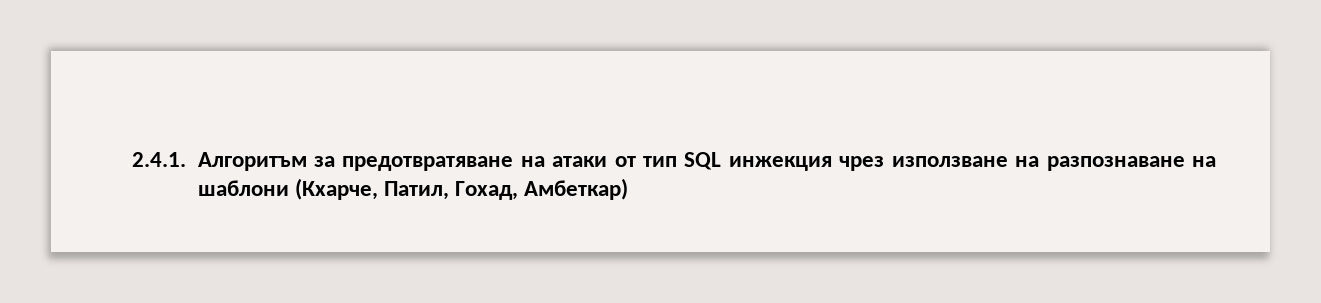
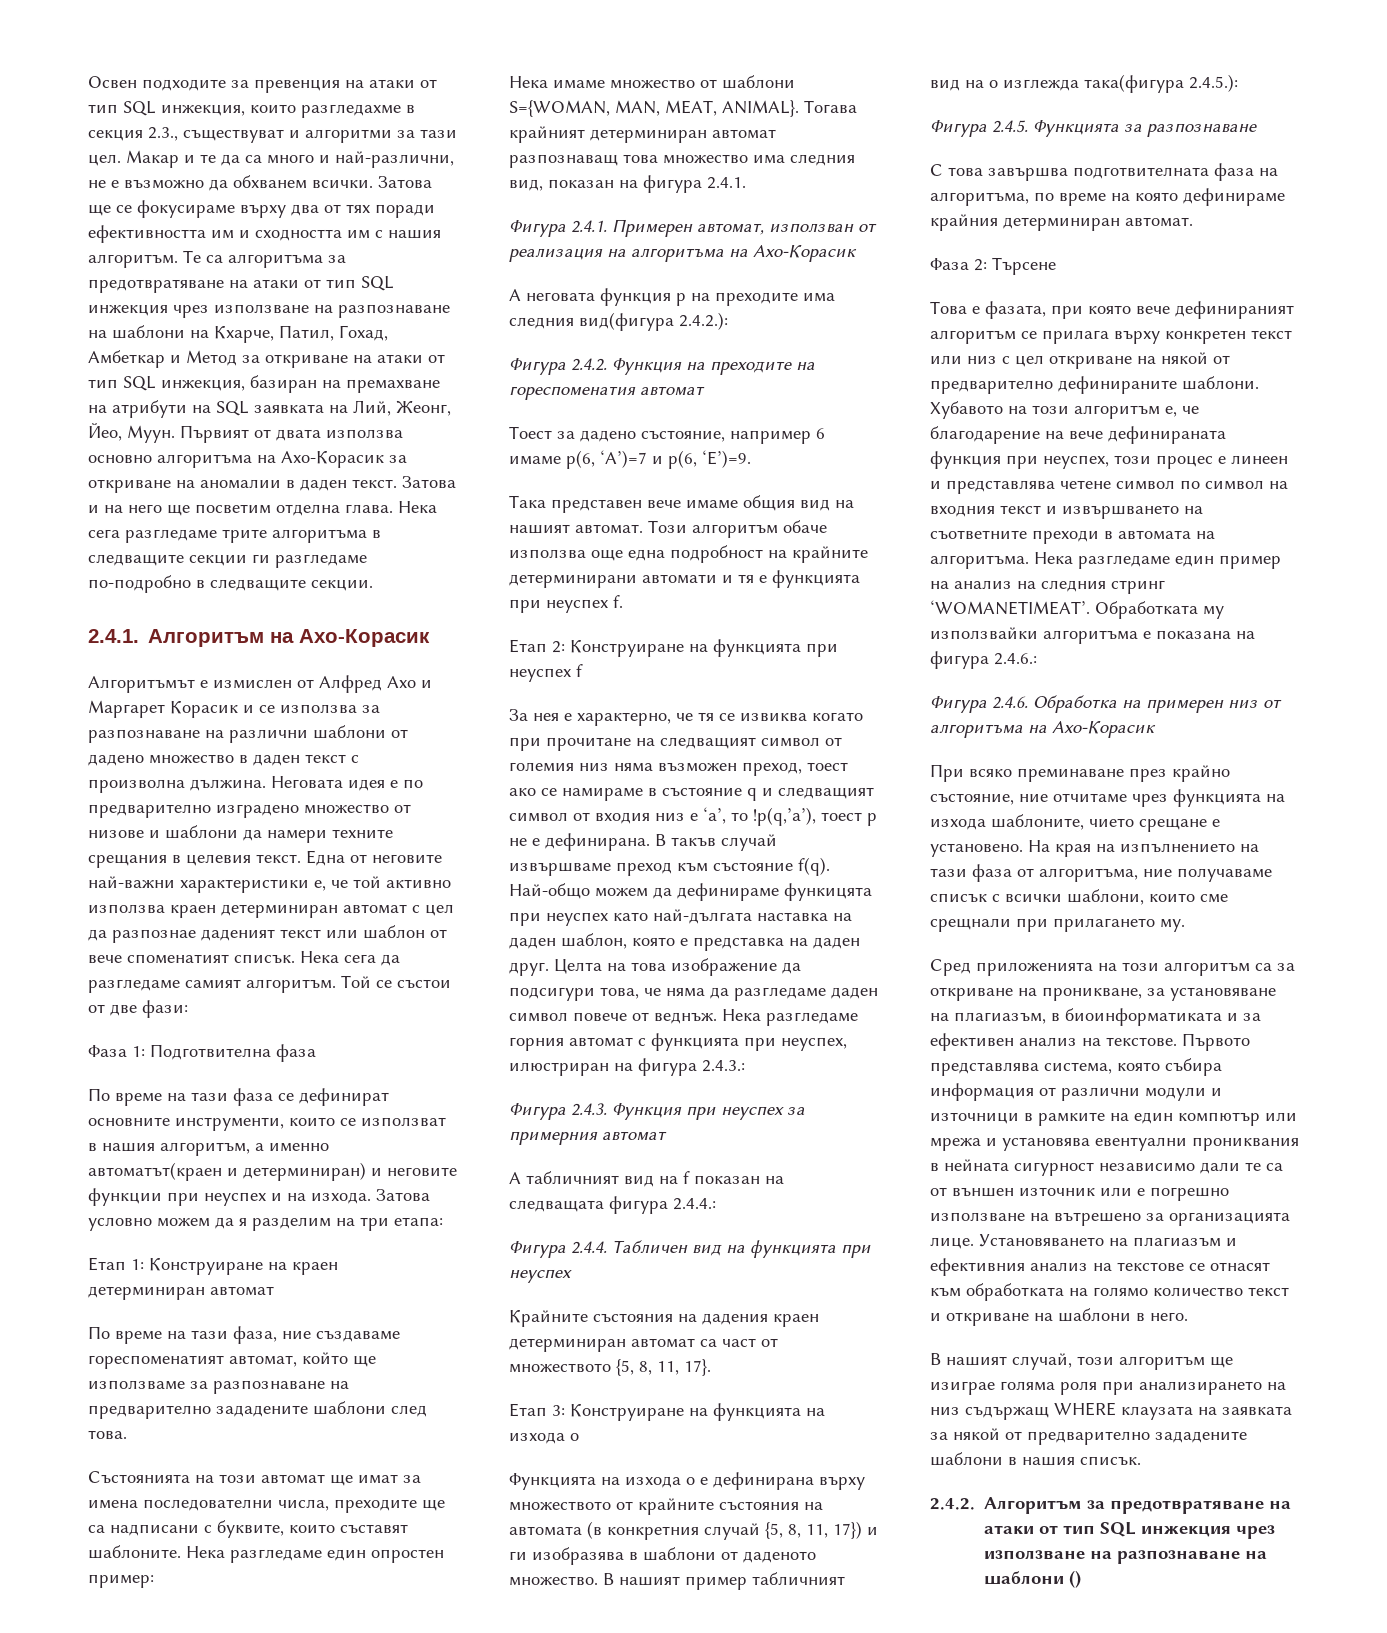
- 2.4.1. Алгоритъм за предотвратяване на атаки от тип SQL инжекция чрез използване на разпознаване на шаблони (Кхарче, Патил, Гохад, Амбеткар)
+ Освен подходите за превенция на атаки от тип SQL инжекция, които разгледахме в секция 2.3., съществуват и алгоритми за тази цел. Макар и те да са много и най-различни, не е възможно да обхванем всички. Затова ще се фокусираме върху два от тях поради ефективността им и сходността им с нашия алгоритъм. Те са алгоритъма за предотвратяване на атаки от тип SQL инжекция чрез използване на разпознаване на шаблони на Кхарче, Патил, Гохад, Амбеткар и Метод за откриване на атаки от тип SQL инжекция, базиран на премахване на атрибути на SQL заявката на Лий, Жеонг, Йео, Муун. Първият от двата използва основно алгоритъма на Ахо-Корасик за откриване на аномалии в даден текст. Затова и на него ще посветим отделна глава. Нека сега разгледаме трите алгоритъма в следващите секции ги разгледаме по-подробно в следващите секции.
+ 2.4.1. Алгоритъм на Ахо-Корасик
+ Алгоритъмът е измислен от Алфред Ахо и Маргарет Корасик и се използва за разпознаване на различни шаблони от дадено множество в даден текст с произволна дължина. Неговата идея е по предварително изградено множество от низове и шаблони да намери техните срещания в целевия текст. Една от неговите най-важни характеристики е, че той активно използва краен детерминиран автомат с цел да разпознае даденият текст или шаблон от вече споменатият списък. Нека сега да разгледаме самият алгоритъм. Той се състои от две фази:
+ Фаза 1: Подготвителна фаза
+ По време на тази фаза се дефинират основните инструменти, които се използват в нашия алгоритъм, а именно автоматът(краен и детерминиран) и неговите функции при неуспех и на изхода. Затова условно можем да я разделим на три етапа:
+ Етап 1: Конструиране на краен детерминиран автомат
+ По време на тази фаза, ние създаваме гореспоменатият автомат, който ще използваме за разпознаване на предварително зададените шаблони след това.
+ Състоянията на този автомат ще имат за имена последователни числа, преходите ще са надписани с буквите, които съставят шаблоните. Нека разгледаме един опростен пример:
+ Нека имаме множество от шаблони S={WOMAN, MAN, MEAT, ANIMAL}. Тогава крайният детерминиран автомат разпознаващ това множество има следния вид, показан на фигура 2.4.1.
+ Фигура 2.4.1. Примерен автомат, използван от реализация на алгоритъма на Ахо-Корасик
+ А неговата функция p на преходите има следния вид(фигура 2.4.2.):
+ Фигура 2.4.2. Функция на преходите на гореспоменатия автомат
+ Тоест за дадено състояние, например 6 имаме p(6, ‘A’)=7 и p(6, ‘E’)=9.
+ Така представен вече имаме общия вид на нашият автомат. Този алгоритъм обаче използва още една подробност на крайните детерминирани автомати и тя е функцията при неуспех f.
+ Етап 2: Конструиране на функцията при неуспех f
+ За нея е характерно, че тя се извиква когато при прочитане на следващият символ от големия низ няма възможен преход, тоест ако се намираме в състояние q и следващият символ от входия низ е ‘a’, то !p(q,’a’), тоест p не е дефинирана. В такъв случай извършваме преход към състояние f(q). Най-общо можем да дефинираме функицята при неуспех като най-дългата наставка на даден шаблон, която е представка на даден друг. Целта на това изображение да подсигури това, че няма да разгледаме даден символ повече от веднъж. Нека разгледаме горния автомат с функцията при неуспех, илюстриран на фигура 2.4.3.:
+ Фигура 2.4.3. Функция при неуспех за примерния автомат
+ А табличният вид на f показан на следващата фигура 2.4.4.:
+ Фигура 2.4.4. Табличен вид на функцията при неуспех
+ Крайните състояния на дадения краен детерминиран автомат са част от множеството {5, 8, 11, 17}.
+ Етап 3: Конструиране на функцията на изхода o
+ Функцията на изхода o e дефинирана върху множеството от крайните състояния на автомата (в конкретния случай {5, 8, 11, 17}) и ги изобразява в шаблони от даденото множество. В нашият пример табличният вид на o изглежда така(фигура 2.4.5.):
+ Фигура 2.4.5. Функцията за разпознаване
+ С това завършва подготвителната фаза на алгоритъма, по време на която дефинираме крайния детерминиран автомат.
+ Фаза 2: Търсене
+ Това е фазата, при която вече дефинираният алгоритъм се прилага върху конкретен текст или низ с цел откриване на някой от предварително дефинираните шаблони. Хубавото на този алгоритъм е, че благодарение на вече дефинираната функция при неуспех, този процес е линеен и представлява четене символ по символ на входния текст и извършването на съответните преходи в автомата на алгоритъма. Нека разгледаме един пример на анализ на следния стринг ‘WOMANETIMEAT’. Обработката му използвайки алгоритъма е показана на фигура 2.4.6.:
+ Фигура 2.4.6. Обработка на примерен низ от алгоритъма на Ахо-Корасик
+ При всяко преминаване през крайно състояние, ние отчитаме чрез функцията на изхода шаблоните, чието срещане е установено. На края на изпълнението на тази фаза от алгоритъма, ние получаваме списък с всички шаблони, които сме срещнали при прилагането му.
+ Сред приложенията на този алгоритъм са за откриване на проникване, за установяване на плагиазъм, в биоинформатиката и за ефективен анализ на текстове. Първото представлява система, която събира информация от различни модули и източници в рамките на един компютър или мрежа и установява евентуални прониквания в нейната сигурност независимо дали те са от външен източник или е погрешно използване на вътрешено за организацията лице. Установяването на плагиазъм и ефективния анализ на текстове се отнасят към обработката на голямо количество текст и откриване на шаблони в него.
+ В нашият случай, този алгоритъм ще изиграе голяма роля при анализирането на низ съдържащ WHERE клаузата на заявката за някой от предварително зададените шаблони в нашия списък.
+ 2.4.2. Алгоритъм за предотвратяване на атаки от тип SQL инжекция чрез използване на разпознаване на шаблони ()

